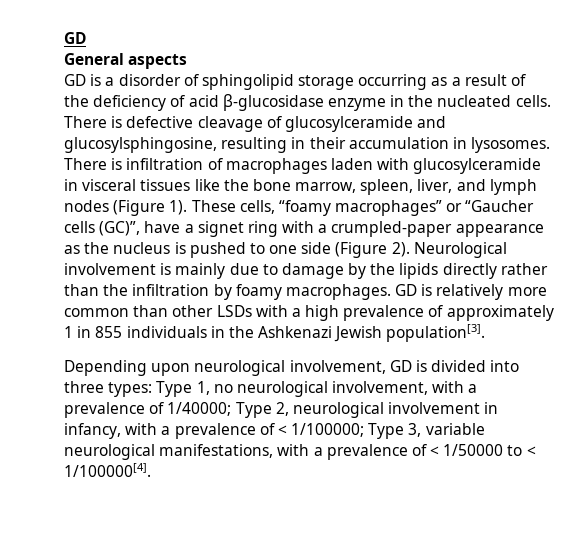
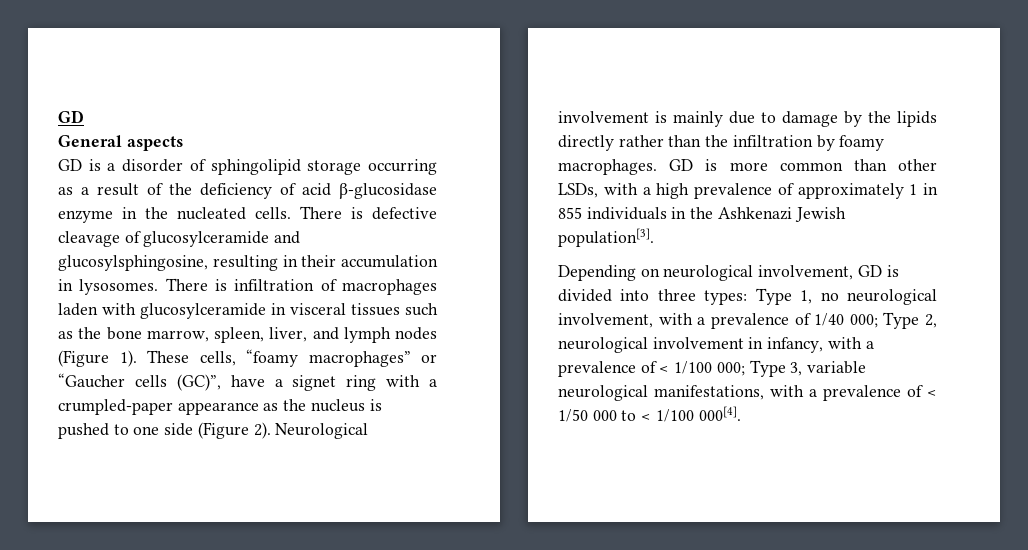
- There is infiltration of macrophages laden with glucosylceramide in visceral tissues like the bone marrow, spleen, liver, and lymph nodes (Figure 1).
+ There is infiltration of macrophages laden with glucosylceramide in visceral tissues such as the bone marrow, spleen, liver, and lymph nodes (Figure 1).
- GD is relatively more common than other LSDs with a high prevalence of approximately 1 in 855 individuals in the Ashkenazi Jewish population[3].
+ GD is more common than other LSDs, with a high prevalence of approximately 1 in 855 individuals in the Ashkenazi Jewish population[3].
- Depending upon neurological involvement, GD is divided into three types: Type 1, no neurological involvement, with a prevalence of 1/40000; Type 2, neurological involvement in infancy, with a prevalence of < 1/100000; Type 3, variable neurological manifestations, with a prevalence of < 1/50000 to < 1/100000[4].
+ Depending on neurological involvement, GD is divided into three types: Type 1, no neurological involvement, with a prevalence of 1/40 000; Type 2, neurological involvement in infancy, with a prevalence of < 1/100 000; Type 3, variable neurological manifestations, with a prevalence of < 1/50 000 to < 1/100 000[4].

